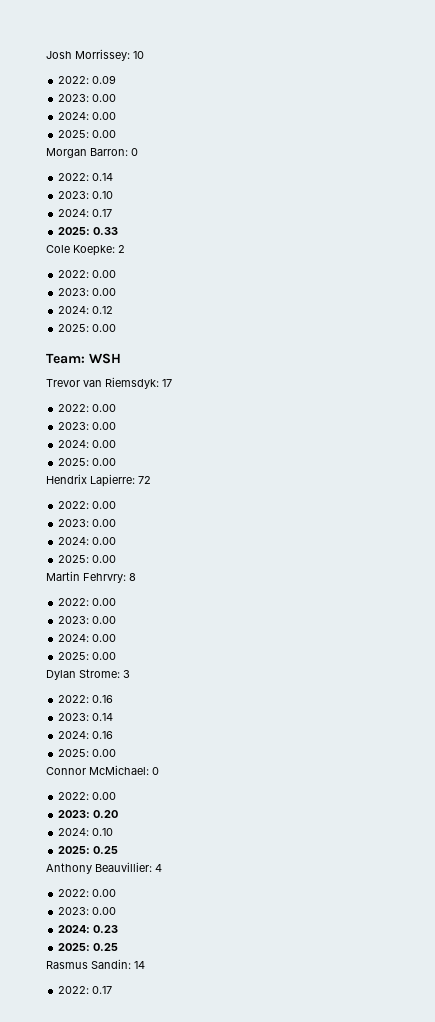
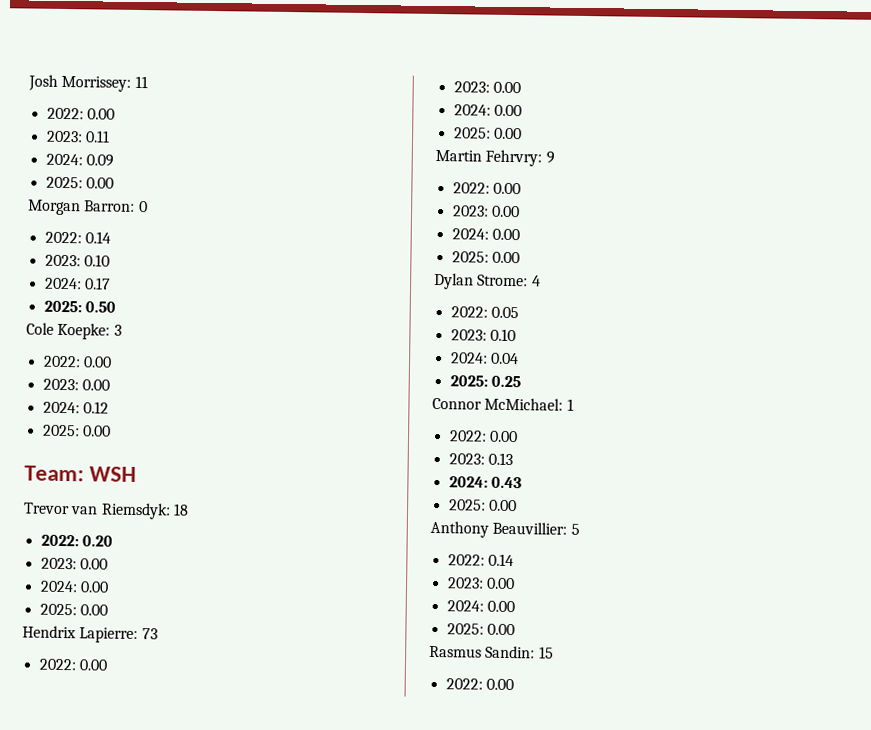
- Josh Morrissey: 10
- 2022: 0.09
- 2023: 0.00
- 2024: 0.00
+ Josh Morrissey: 11
+ 2022: 0.00
+ 2023: 0.11
+ 2024: 0.09
- 2025: 0.33
+ 2025: 0.50
- Cole Koepke: 2
+ Cole Koepke: 3
- Trevor van Riemsdyk: 17
- 2022: 0.00
+ Trevor van Riemsdyk: 18
+ 2022: 0.20
- Hendrix Lapierre: 72
+ Hendrix Lapierre: 73
- Martin Fehrvry: 8
+ Martin Fehrvry: 9
- Dylan Strome: 3
- 2022: 0.16
- 2023: 0.14
- 2024: 0.16
- 2025: 0.00
+ Dylan Strome: 4
+ 2022: 0.05
+ 2023: 0.10
+ 2024: 0.04
+ 2025: 0.25
- Connor McMichael: 0
+ Connor McMichael: 1
  2022: 0.00
- 2023: 0.20
- 2024: 0.10
- 2025: 0.25
+ 2023: 0.13
+ 2024: 0.43
+ 2025: 0.00
- Anthony Beauvillier: 4
- 2022: 0.00
+ Anthony Beauvillier: 5
+ 2022: 0.14
  2023: 0.00
- 2024: 0.23
- 2025: 0.25
+ 2024: 0.00
+ 2025: 0.00
- Rasmus Sandin: 14
- 2022: 0.17
+ Rasmus Sandin: 15
+ 2022: 0.00

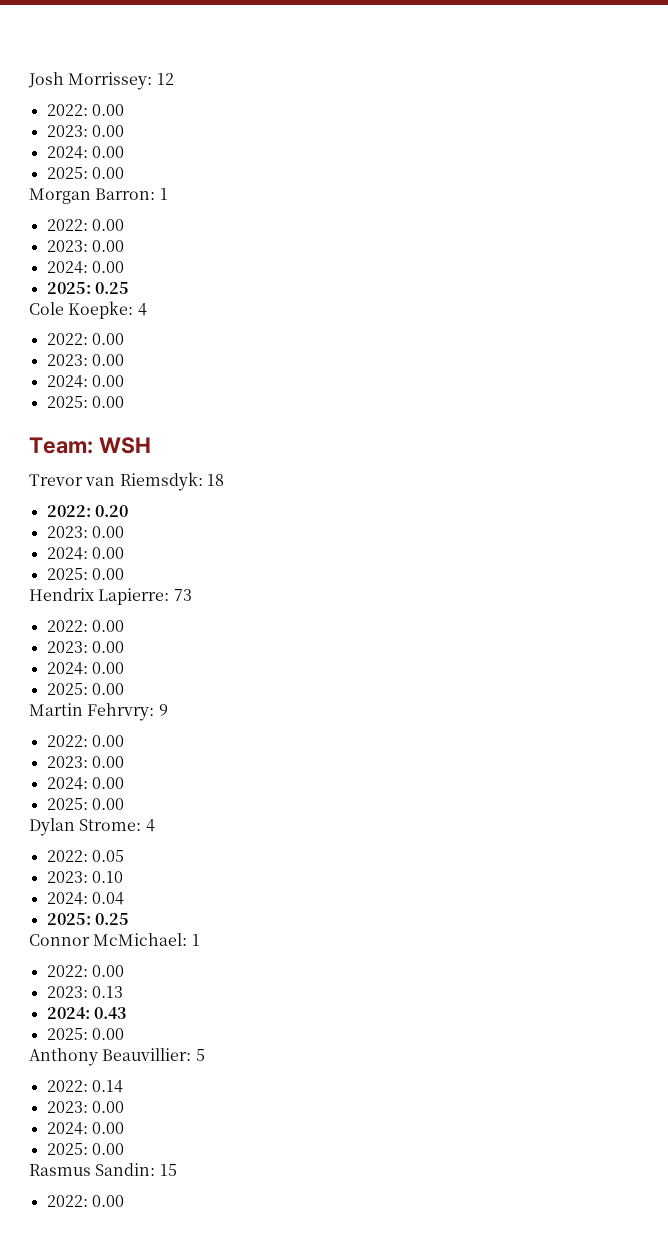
- Josh Morrissey: 11
- 2022: 0.00
- 2023: 0.11
- 2024: 0.09
- 2025: 0.00
- Morgan Barron: 0
- 2022: 0.14
- 2023: 0.10
- 2024: 0.17
- 2025: 0.50
- Cole Koepke: 3
+ Josh Morrissey: 12
  2022: 0.00
  2023: 0.00
- 2024: 0.12
+ 2024: 0.00
+ 2025: 0.00
+ Morgan Barron: 1
+ 2022: 0.00
+ 2023: 0.00
+ 2024: 0.00
+ 2025: 0.25
+ Cole Koepke: 4
+ 2022: 0.00
+ 2023: 0.00
+ 2024: 0.00

